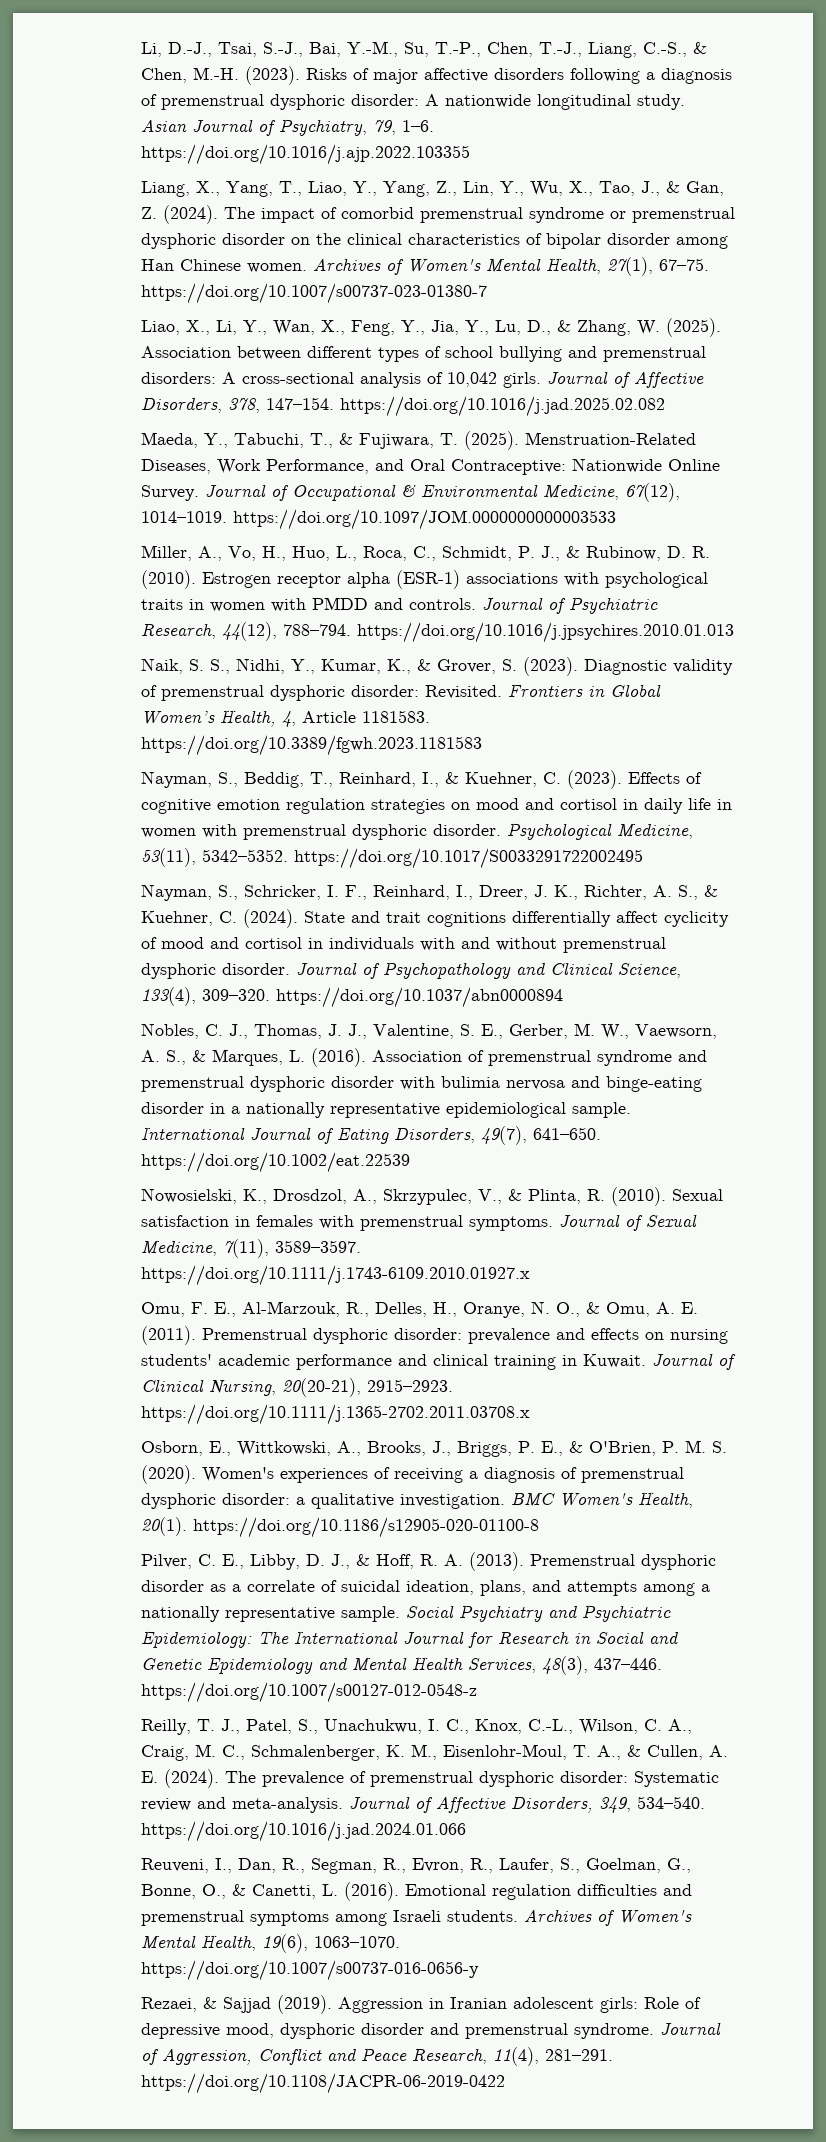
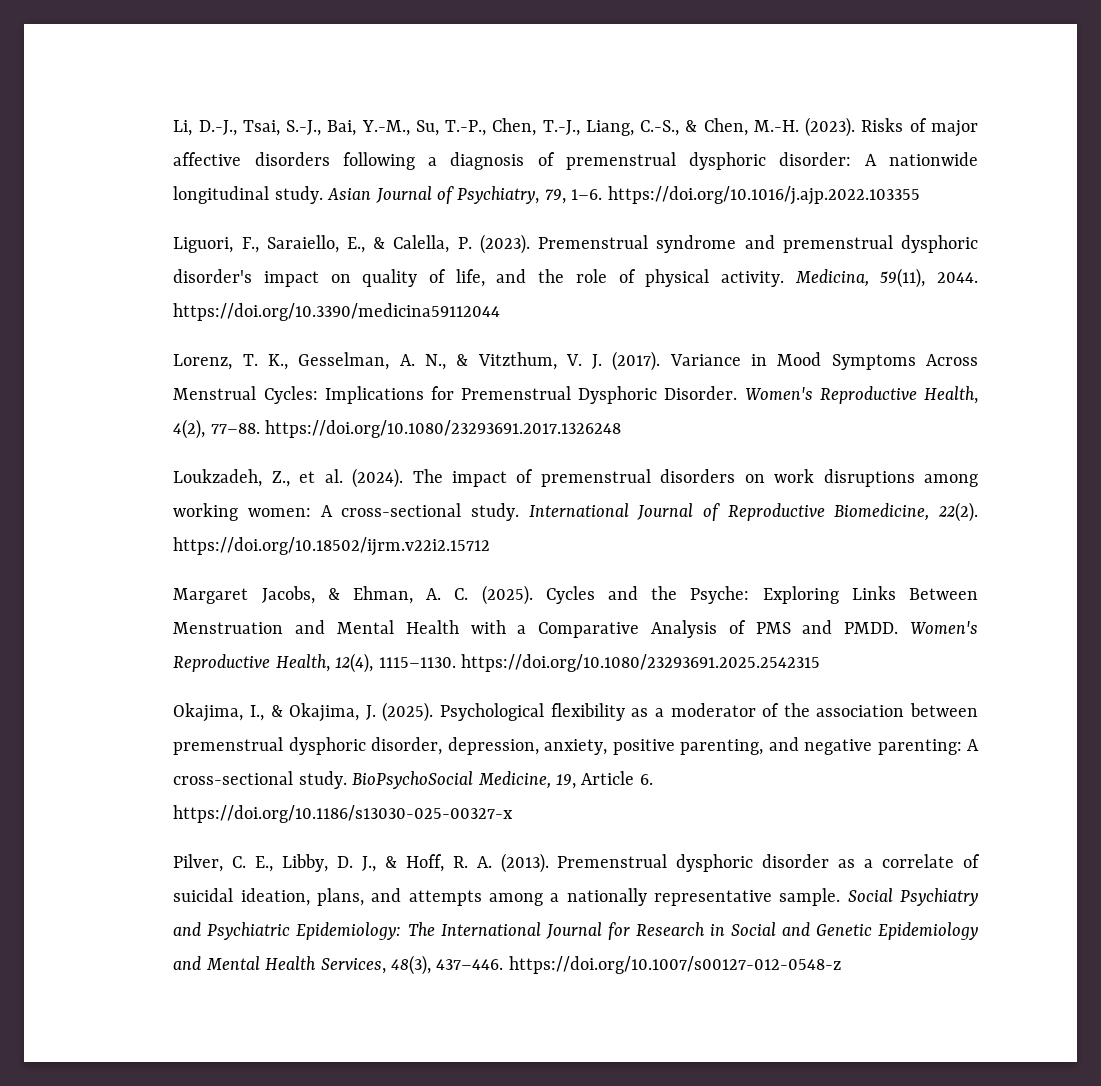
- Liang, X., Yang, T., Liao, Y., Yang, Z., Lin, Y., Wu, X., Tao, J., & Gan, Z. (2024). The impact of comorbid premenstrual syndrome or premenstrual dysphoric disorder on the clinical characteristics of bipolar disorder among Han Chinese women. Archives of Women's Mental Health, 27(1), 67–75. https://doi.org/10.1007/s00737-023-01380-7
- Liao, X., Li, Y., Wan, X., Feng, Y., Jia, Y., Lu, D., & Zhang, W. (2025). Association between different types of school bullying and premenstrual disorders: A cross-sectional analysis of 10,042 girls. Journal of Affective Disorders, 378, 147–154. https://doi.org/10.1016/j.jad.2025.02.082
- Maeda, Y., Tabuchi, T., & Fujiwara, T. (2025). Menstruation-Related Diseases, Work Performance, and Oral Contraceptive: Nationwide Online Survey. Journal of Occupational & Environmental Medicine, 67(12), 1014–1019. https://doi.org/10.1097/JOM.0000000000003533
- Miller, A., Vo, H., Huo, L., Roca, C., Schmidt, P. J., & Rubinow, D. R. (2010). Estrogen receptor alpha (ESR-1) associations with psychological traits in women with PMDD and controls. Journal of Psychiatric Research, 44(12), 788–794. https://doi.org/10.1016/j.jpsychires.2010.01.013
- Naik, S. S., Nidhi, Y., Kumar, K., & Grover, S. (2023). Diagnostic validity of premenstrual dysphoric disorder: Revisited. Frontiers in Global Women’s Health, 4, Article 1181583. https://doi.org/10.3389/fgwh.2023.1181583
- Nayman, S., Beddig, T., Reinhard, I., & Kuehner, C. (2023). Effects of cognitive emotion regulation strategies on mood and cortisol in daily life in women with premenstrual dysphoric disorder. Psychological Medicine, 53(11), 5342–5352. https://doi.org/10.1017/S0033291722002495
- Nayman, S., Schricker, I. F., Reinhard, I., Dreer, J. K., Richter, A. S., & Kuehner, C. (2024). State and trait cognitions differentially affect cyclicity of mood and cortisol in individuals with and without premenstrual dysphoric disorder. Journal of Psychopathology and Clinical Science, 133(4), 309–320. https://doi.org/10.1037/abn0000894
- Nobles, C. J., Thomas, J. J., Valentine, S. E., Gerber, M. W., Vaewsorn, A. S., & Marques, L. (2016). Association of premenstrual syndrome and premenstrual dysphoric disorder with bulimia nervosa and binge-eating disorder in a nationally representative epidemiological sample. International Journal of Eating Disorders, 49(7), 641–650. https://doi.org/10.1002/eat.22539
- Nowosielski, K., Drosdzol, A., Skrzypulec, V., & Plinta, R. (2010). Sexual satisfaction in females with premenstrual symptoms. Journal of Sexual Medicine, 7(11), 3589–3597. https://doi.org/10.1111/j.1743-6109.2010.01927.x
- Omu, F. E., Al-Marzouk, R., Delles, H., Oranye, N. O., & Omu, A. E. (2011). Premenstrual dysphoric disorder: prevalence and effects on nursing students' academic performance and clinical training in Kuwait. Journal of Clinical Nursing, 20(20-21), 2915–2923. https://doi.org/10.1111/j.1365-2702.2011.03708.x
- Osborn, E., Wittkowski, A., Brooks, J., Briggs, P. E., & O'Brien, P. M. S. (2020). Women's experiences of receiving a diagnosis of premenstrual dysphoric disorder: a qualitative investigation. BMC Women's Health, 20(1). https://doi.org/10.1186/s12905-020-01100-8
+ Liguori, F., Saraiello, E., & Calella, P. (2023). Premenstrual syndrome and premenstrual dysphoric disorder's impact on quality of life, and the role of physical activity. Medicina, 59(11), 2044. https://doi.org/10.3390/medicina59112044
+ Lorenz, T. K., Gesselman, A. N., & Vitzthum, V. J. (2017). Variance in Mood Symptoms Across Menstrual Cycles: Implications for Premenstrual Dysphoric Disorder. Women's Reproductive Health, 4(2), 77–88. https://doi.org/10.1080/23293691.2017.1326248
+ Loukzadeh, Z., et al. (2024). The impact of premenstrual disorders on work disruptions among working women: A cross-sectional study. International Journal of Reproductive Biomedicine, 22(2). https://doi.org/10.18502/ijrm.v22i2.15712
+ Margaret Jacobs, & Ehman, A. C. (2025). Cycles and the Psyche: Exploring Links Between Menstruation and Mental Health with a Comparative Analysis of PMS and PMDD. Women's Reproductive Health, 12(4), 1115–1130. https://doi.org/10.1080/23293691.2025.2542315
+ Okajima, I., & Okajima, J. (2025). Psychological flexibility as a moderator of the association between premenstrual dysphoric disorder, depression, anxiety, positive parenting, and negative parenting: A cross-sectional study. BioPsychoSocial Medicine, 19, Article 6. https://doi.org/10.1186/s13030-025-00327-x
- Reilly, T. J., Patel, S., Unachukwu, I. C., Knox, C.-L., Wilson, C. A., Craig, M. C., Schmalenberger, K. M., Eisenlohr-Moul, T. A., & Cullen, A. E. (2024). The prevalence of premenstrual dysphoric disorder: Systematic review and meta-analysis. Journal of Affective Disorders, 349, 534–540. https://doi.org/10.1016/j.jad.2024.01.066
- Reuveni, I., Dan, R., Segman, R., Evron, R., Laufer, S., Goelman, G., Bonne, O., & Canetti, L. (2016). Emotional regulation difficulties and premenstrual symptoms among Israeli students. Archives of Women's Mental Health, 19(6), 1063–1070. https://doi.org/10.1007/s00737-016-0656-y
- Rezaei, & Sajjad (2019). Aggression in Iranian adolescent girls: Role of depressive mood, dysphoric disorder and premenstrual syndrome. Journal of Aggression, Conflict and Peace Research, 11(4), 281–291. https://doi.org/10.1108/JACPR-06-2019-0422

